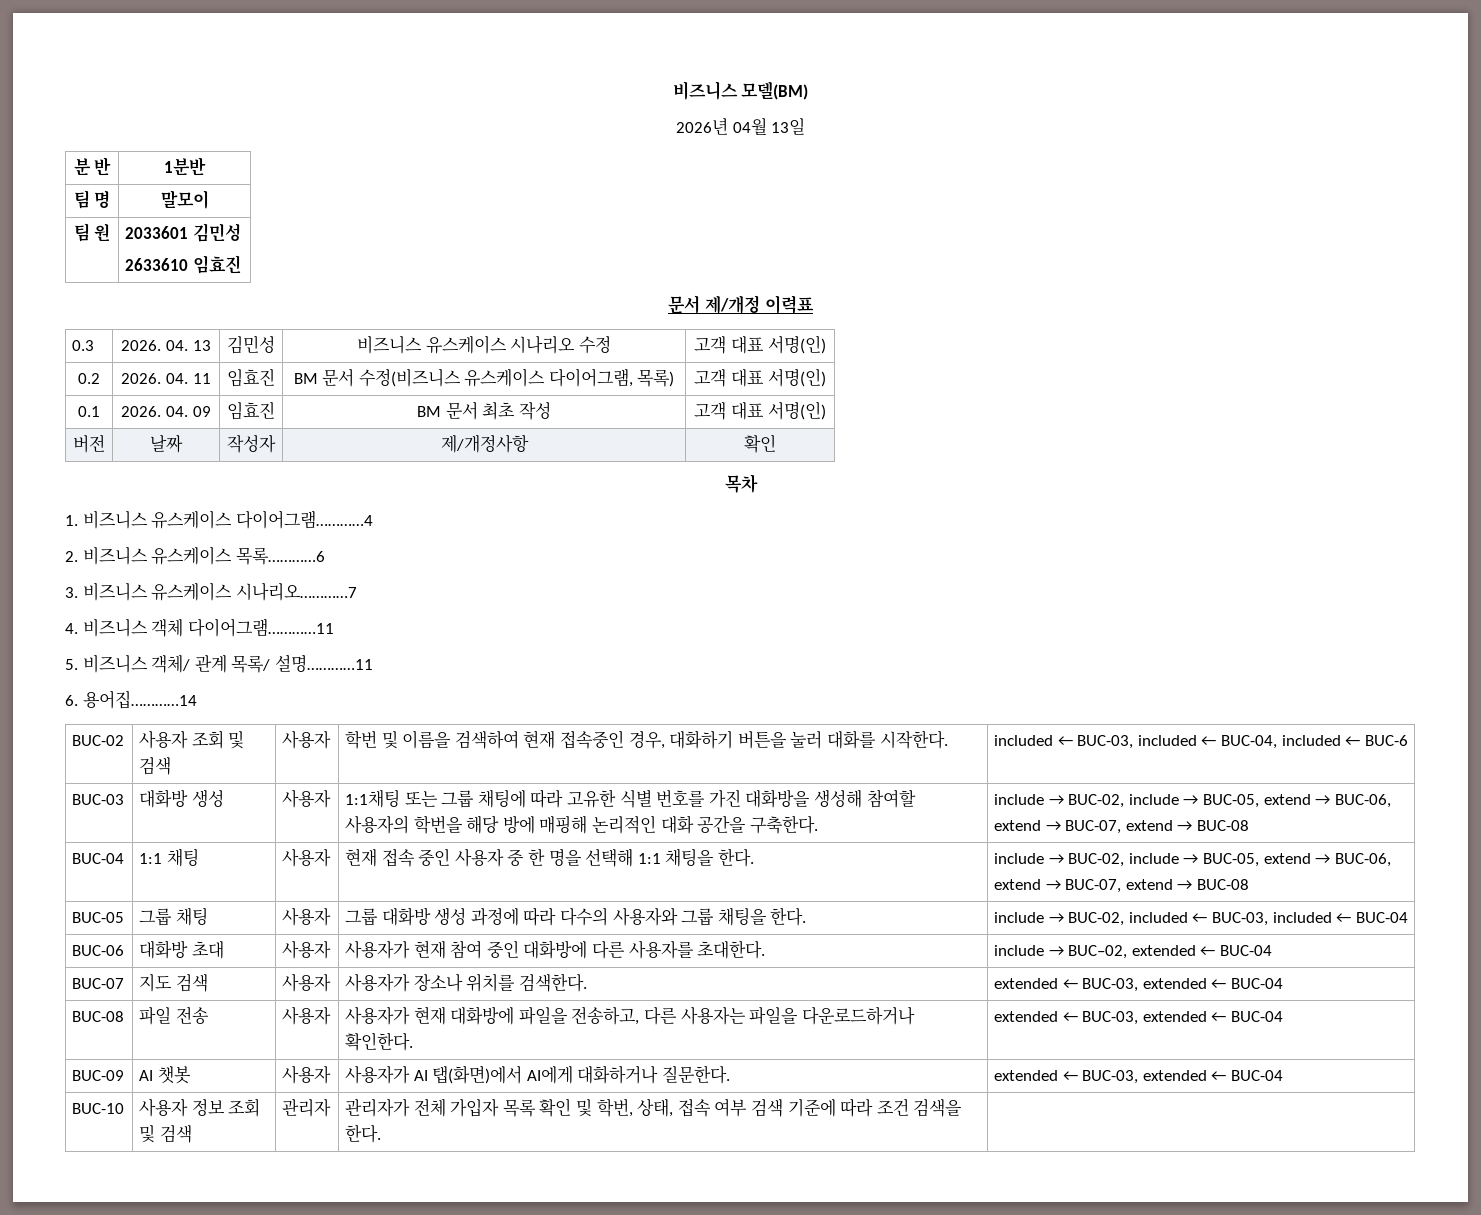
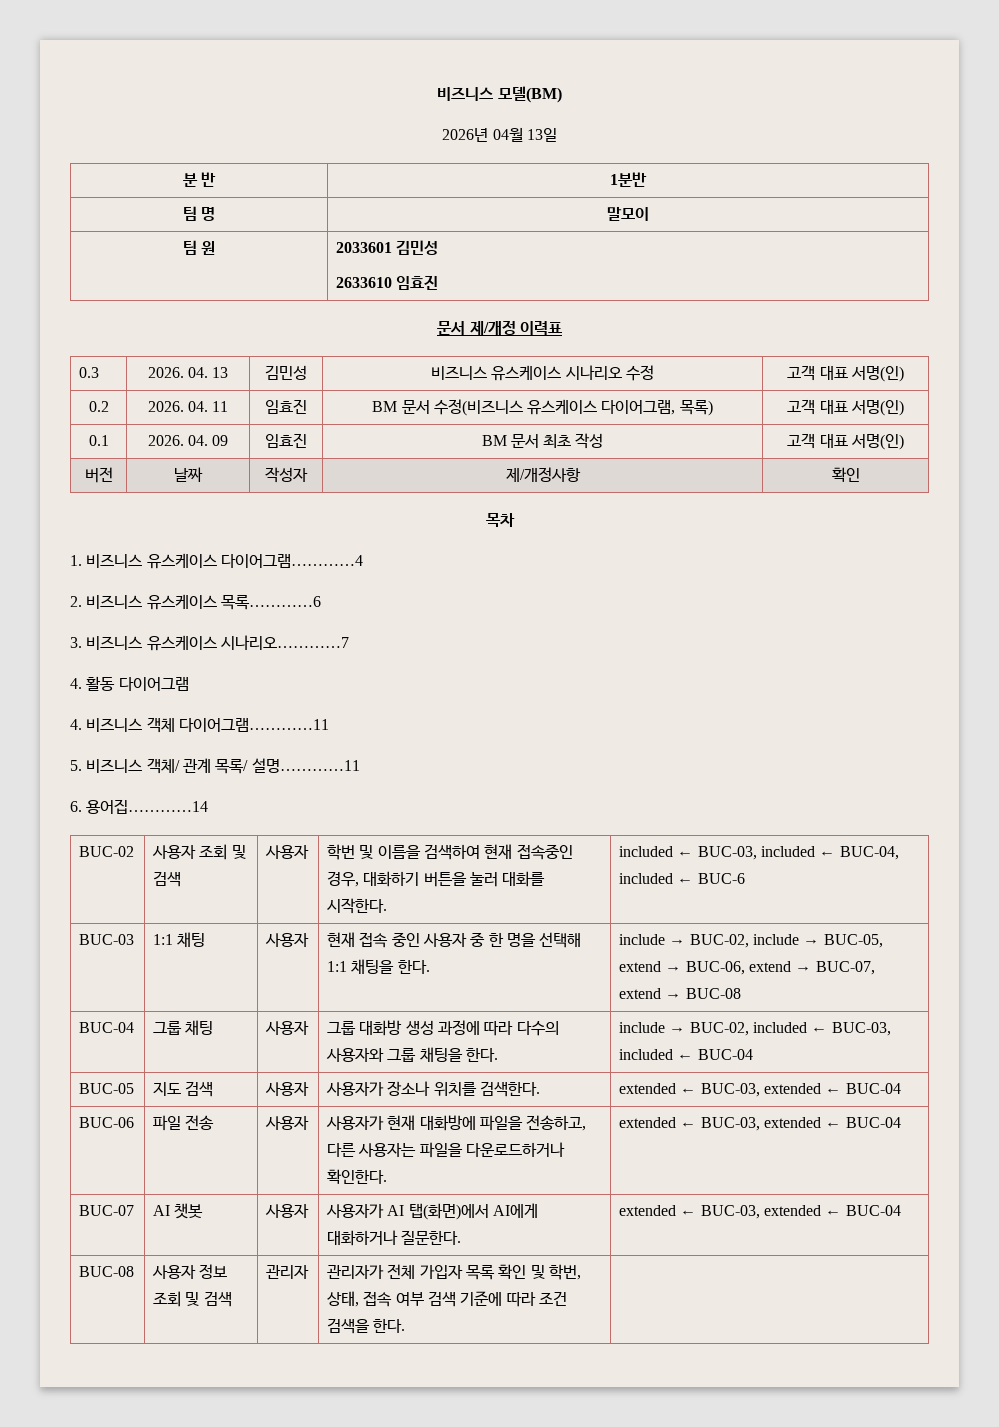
+ 4. 활동 다이어그램
- BUC-03 | 대화방 생성 | 사용자 | 1:1채팅 또는 그룹 채팅에 따라 고유한 식별 번호를 가진 대화방을 생성해 참여할 사용자의 학번을 해당 방에 매핑해 논리적인 대화 공간을 구축한다. | include → BUC-02, include → BUC-05, extend → BUC-06, extend → BUC-07, extend → BUC-08
- BUC-04 | 1:1 채팅 | 사용자 | 현재 접속 중인 사용자 중 한 명을 선택해 1:1 채팅을 한다. | include → BUC-02, include → BUC-05, extend → BUC-06, extend → BUC-07, extend → BUC-08
+ BUC-03 | 1:1 채팅 | 사용자 | 현재 접속 중인 사용자 중 한 명을 선택해 1:1 채팅을 한다. | include → BUC-02, include → BUC-05, extend → BUC-06, extend → BUC-07, extend → BUC-08
- BUC-05 | 그룹 채팅 | 사용자 | 그룹 대화방 생성 과정에 따라 다수의 사용자와 그룹 채팅을 한다. | include → BUC-02, included ← BUC-03, included ← BUC-04
+ BUC-04 | 그룹 채팅 | 사용자 | 그룹 대화방 생성 과정에 따라 다수의 사용자와 그룹 채팅을 한다. | include → BUC-02, included ← BUC-03, included ← BUC-04
- BUC-06 | 대화방 초대 | 사용자 | 사용자가 현재 참여 중인 대화방에 다른 사용자를 초대한다. | include → BUC–02, extended ← BUC-04
- BUC-07 | 지도 검색 | 사용자 | 사용자가 장소나 위치를 검색한다. | extended ← BUC-03, extended ← BUC-04
+ BUC-05 | 지도 검색 | 사용자 | 사용자가 장소나 위치를 검색한다. | extended ← BUC-03, extended ← BUC-04
- BUC-08 | 파일 전송 | 사용자 | 사용자가 현재 대화방에 파일을 전송하고, 다른 사용자는 파일을 다운로드하거나 확인한다. | extended ← BUC-03, extended ← BUC-04
+ BUC-06 | 파일 전송 | 사용자 | 사용자가 현재 대화방에 파일을 전송하고, 다른 사용자는 파일을 다운로드하거나 확인한다. | extended ← BUC-03, extended ← BUC-04
- BUC-09 | AI 챗봇 | 사용자 | 사용자가 AI 탭(화면)에서 AI에게 대화하거나 질문한다. | extended ← BUC-03, extended ← BUC-04
+ BUC-07 | AI 챗봇 | 사용자 | 사용자가 AI 탭(화면)에서 AI에게 대화하거나 질문한다. | extended ← BUC-03, extended ← BUC-04
- BUC-10 | 사용자 정보 조회 및 검색 | 관리자 | 관리자가 전체 가입자 목록 확인 및 학번, 상태, 접속 여부 검색 기준에 따라 조건 검색을 한다. |
+ BUC-08 | 사용자 정보 조회 및 검색 | 관리자 | 관리자가 전체 가입자 목록 확인 및 학번, 상태, 접속 여부 검색 기준에 따라 조건 검색을 한다. |

